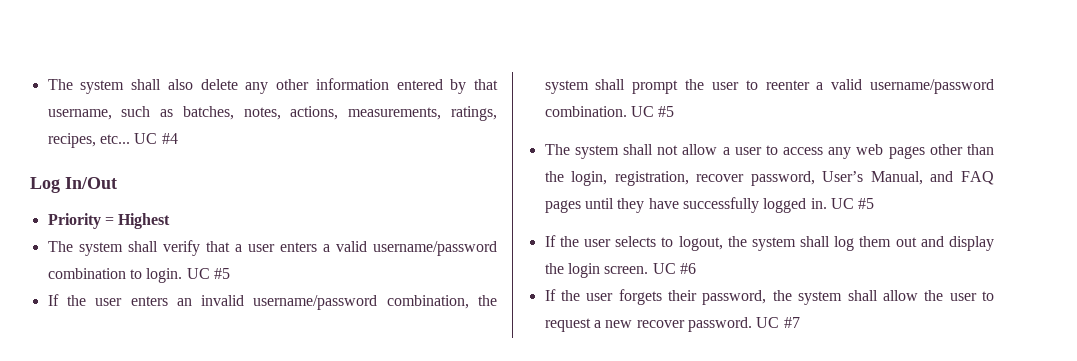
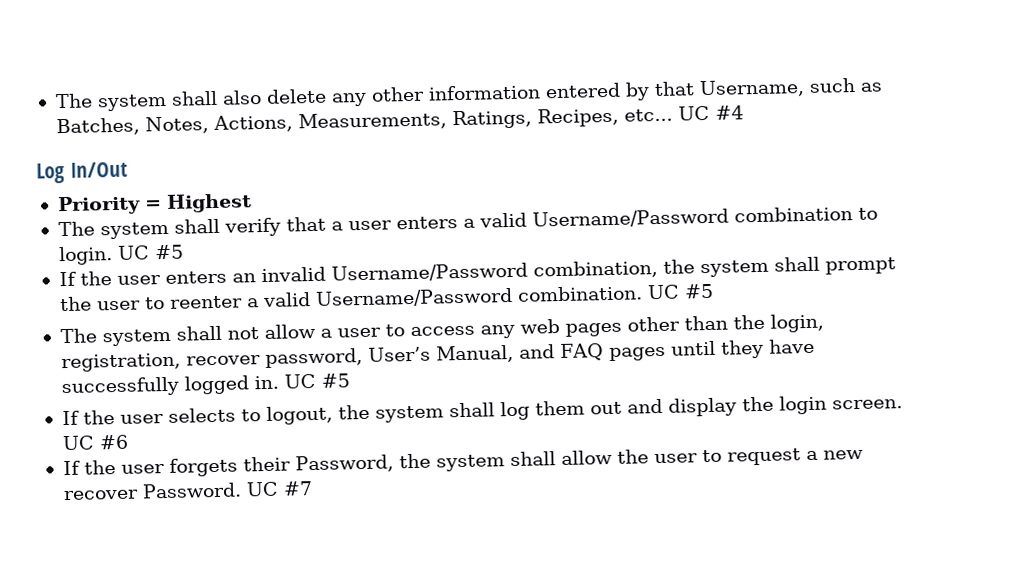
- The system shall also delete any other information entered by that username, such as batches, notes, actions, measurements, ratings, recipes, etc...
+ The system shall also delete any other information entered by that Username, such as Batches, Notes, Actions, Measurements, Ratings, Recipes, etc...
- The system shall verify that a user enters a valid username/password combination to login.
+ The system shall verify that a user enters a valid Username/Password combination to login.
- If the user enters an invalid username/password combination, the system shall prompt the user to reenter a valid username/password combination.
+ If the user enters an invalid Username/Password combination, the system shall prompt the user to reenter a valid Username/Password combination.
- If the user forgets their password, the system shall allow the user to request a new recover password.
+ If the user forgets their Password, the system shall allow the user to request a new recover Password.

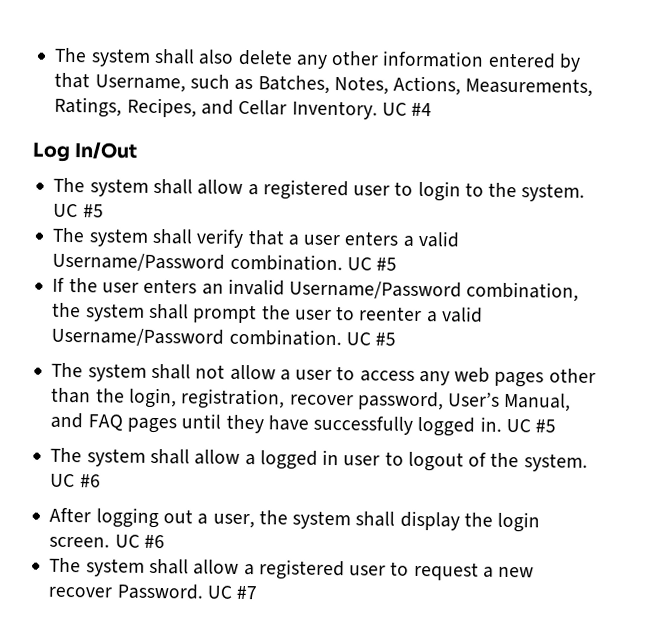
- The system shall also delete any other information entered by that Username, such as Batches, Notes, Actions, Measurements, Ratings, Recipes, etc...
+ The system shall also delete any other information entered by that Username, such as Batches, Notes, Actions, Measurements, Ratings, Recipes, and Cellar Inventory.
- Priority = Highest
+ The system shall allow a registered user to login to the system. UC #5
- The system shall verify that a user enters a valid Username/Password combination to login.
+ The system shall verify that a user enters a valid Username/Password combination.
- If the user selects to logout, the system shall log them out and display the login screen.
+ The system shall allow a logged in user to logout of the system. UC #6
+ After logging out a user, the system shall display the login screen.
- If the user forgets their Password, the system shall allow the user to request a new recover Password.
+ The system shall allow a registered user to request a new recover Password.

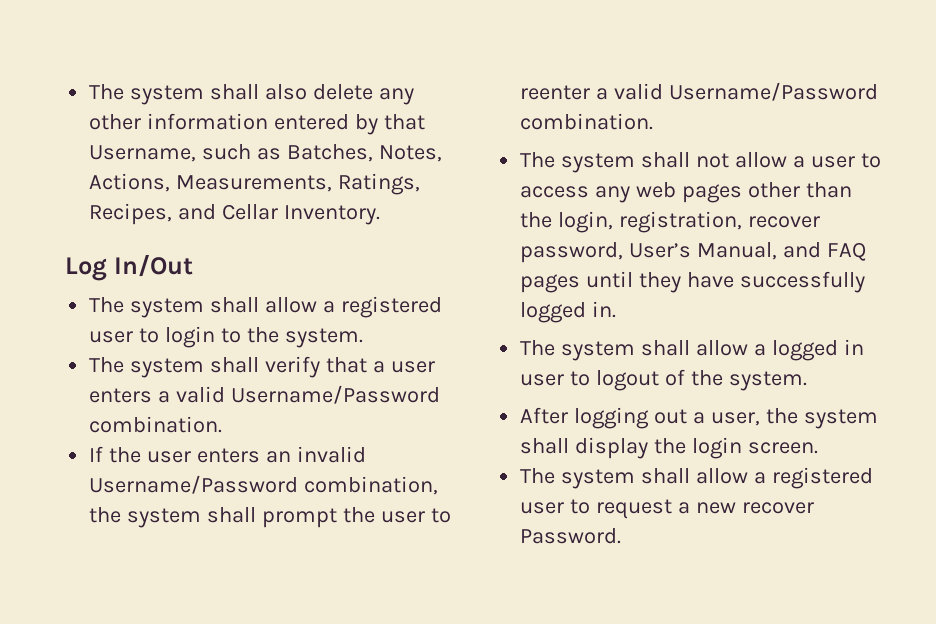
- UC #4
- The system shall allow a registered user to login to the system. UC #5
+ The system shall allow a registered user to login to the system.
- The system shall verify that a user enters a valid Username/Password combination. UC #5
+ The system shall verify that a user enters a valid Username/Password combination.
- If the user enters an invalid Username/Password combination, the system shall prompt the user to reenter a valid Username/Password combination. UC #5
+ If the user enters an invalid Username/Password combination, the system shall prompt the user to reenter a valid Username/Password combination.
- The system shall not allow a user to access any web pages other than the login, registration, recover password, User’s Manual, and FAQ pages until they have successfully logged in. UC #5
+ The system shall not allow a user to access any web pages other than the login, registration, recover password, User’s Manual, and FAQ pages until they have successfully logged in.
- The system shall allow a logged in user to logout of the system. UC #6
+ The system shall allow a logged in user to logout of the system.
- After logging out a user, the system shall display the login screen. UC #6
+ After logging out a user, the system shall display the login screen.
- UC #7

